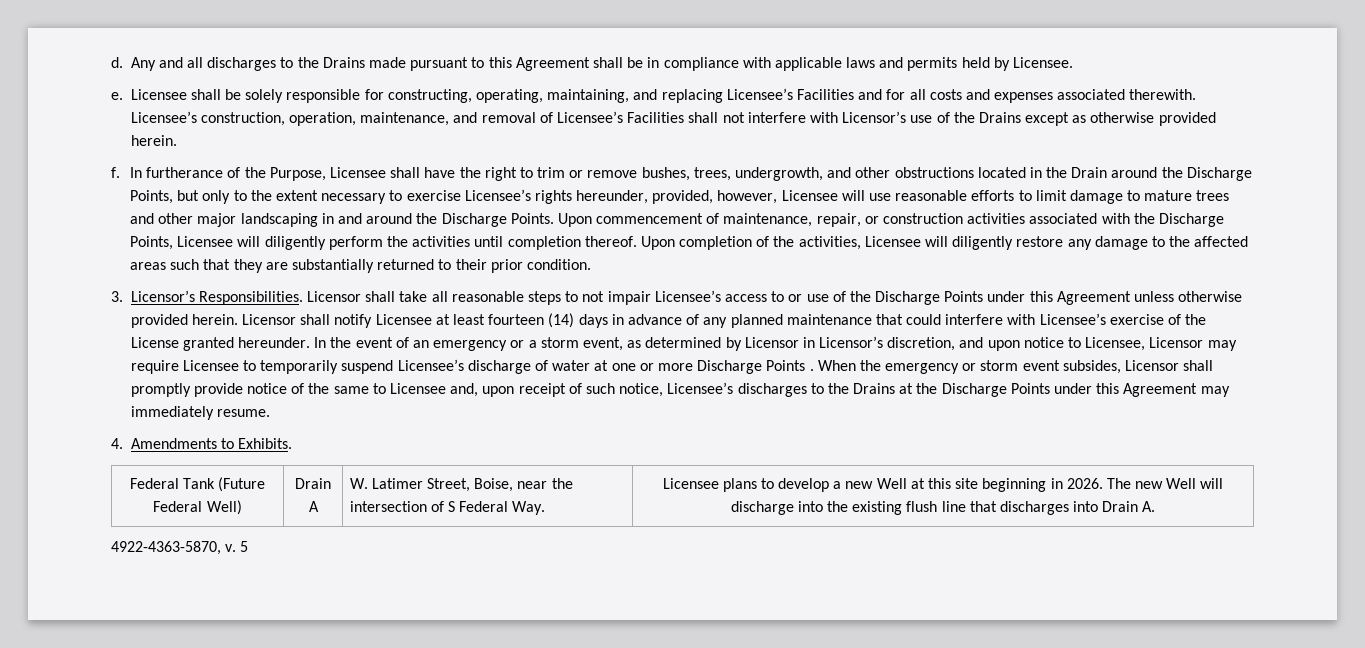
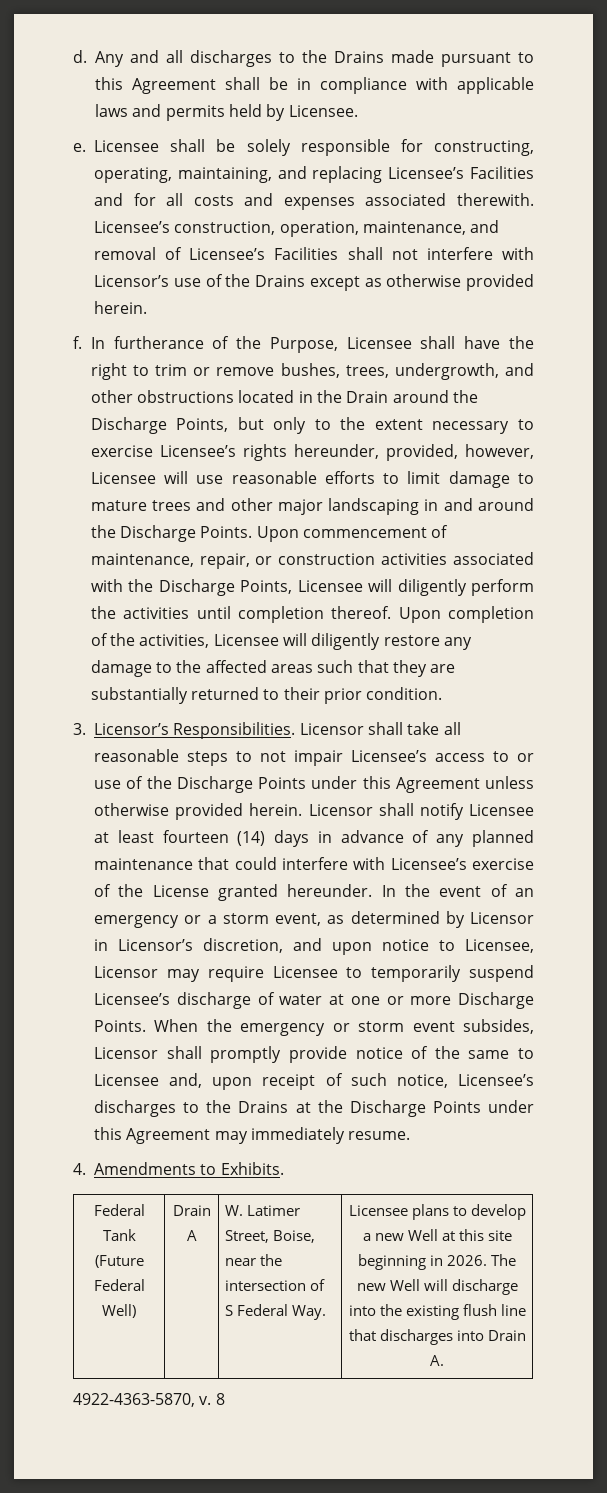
- In the event of an emergency or a storm event, as determined by Licensor in Licensor’s discretion, and upon notice to Licensee, Licensor may require Licensee to temporarily suspend Licensee’s discharge of water at one or more Discharge Points .
+ In the event of an emergency or a storm event, as determined by Licensor in Licensor’s discretion, and upon notice to Licensee, Licensor may require Licensee to temporarily suspend Licensee’s discharge of water at one or more Discharge Points.
- 5
+ 8

